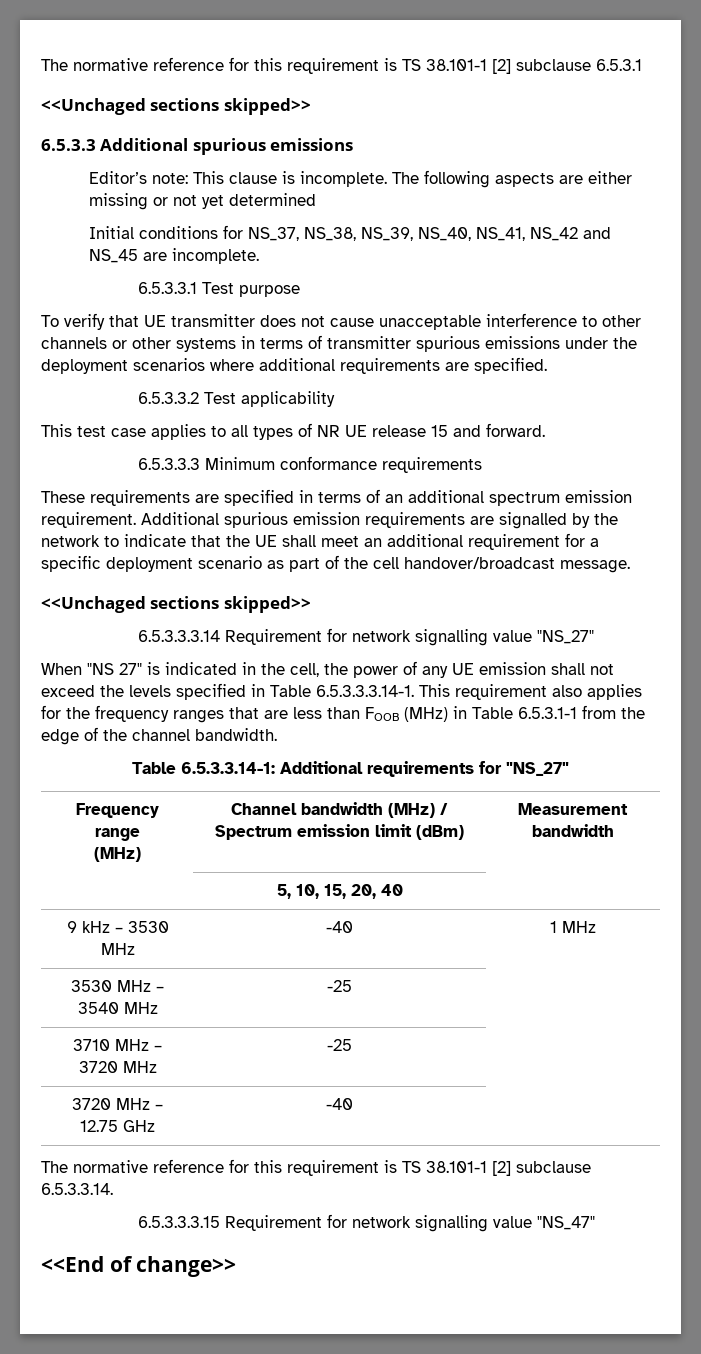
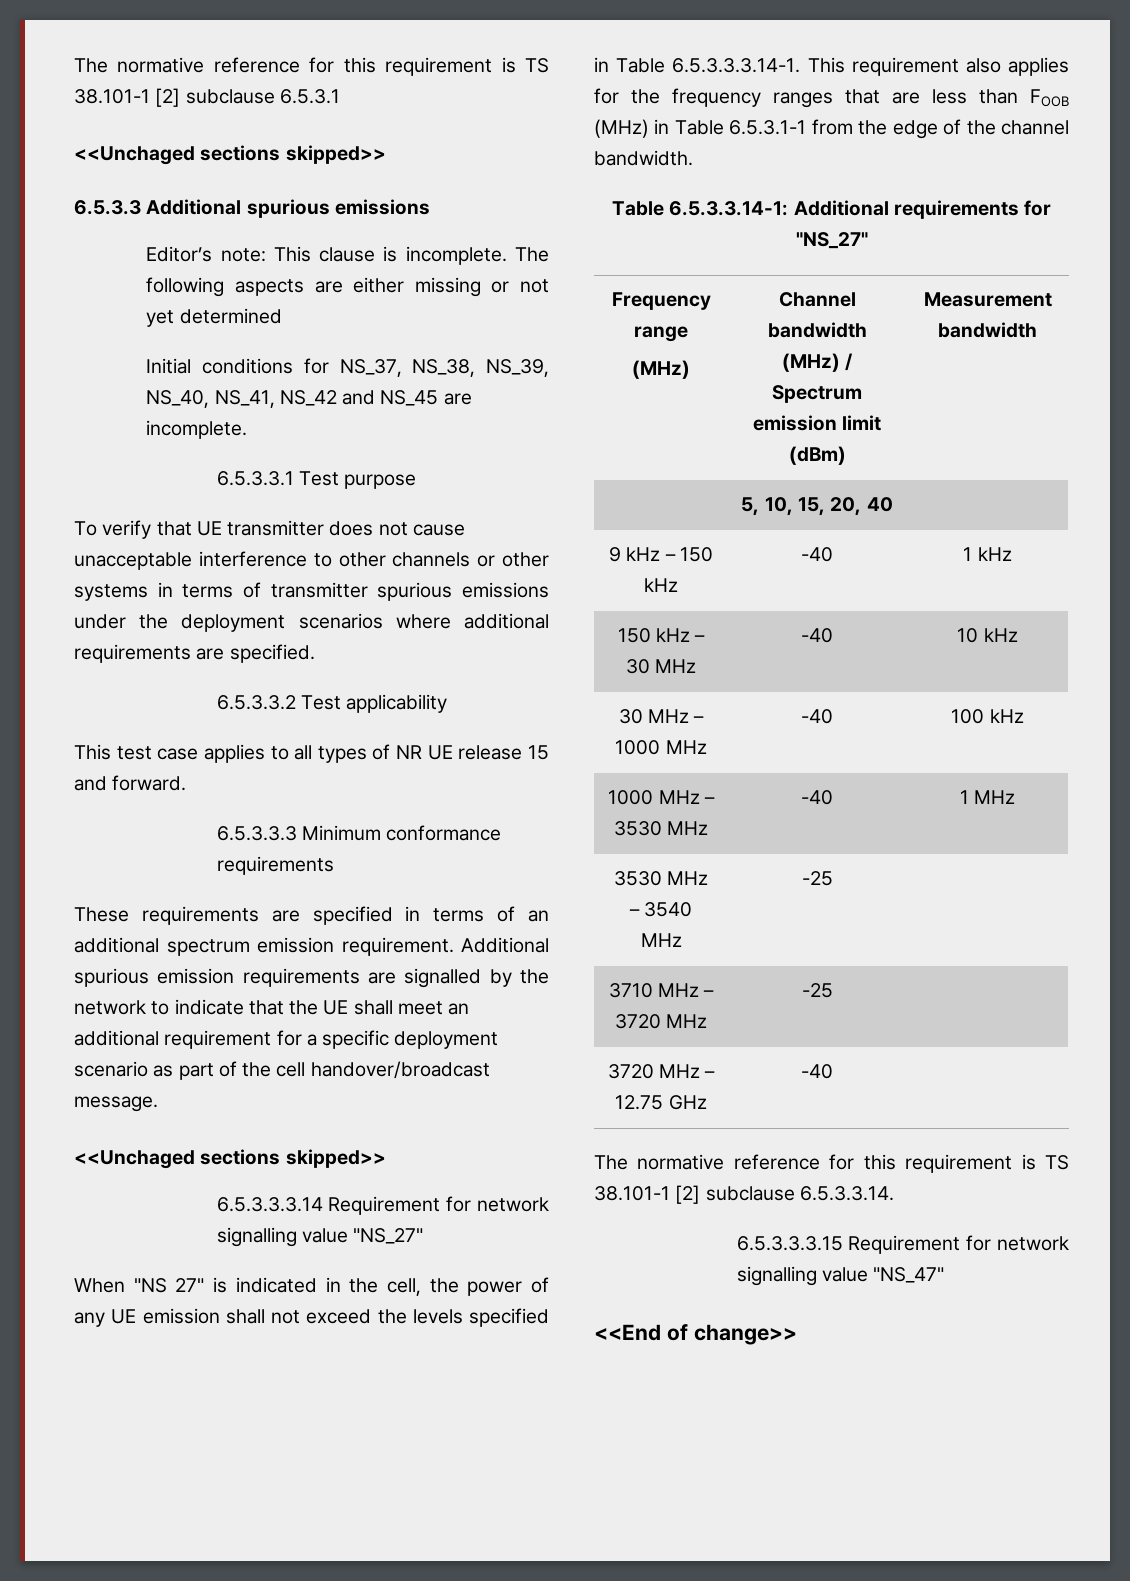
- 9 kHz – 3530 MHz | -40 | 1 MHz
+ 9 kHz – 150 kHz | -40 | 1 kHz
+ 150 kHz – 30 MHz | -40 | 10 kHz
+ 30 MHz – 1000 MHz | -40 | 100 kHz
+ 1000 MHz – 3530 MHz | -40 | 1 MHz

